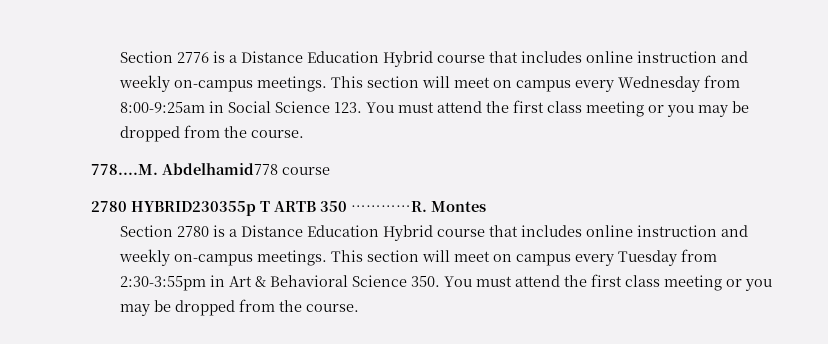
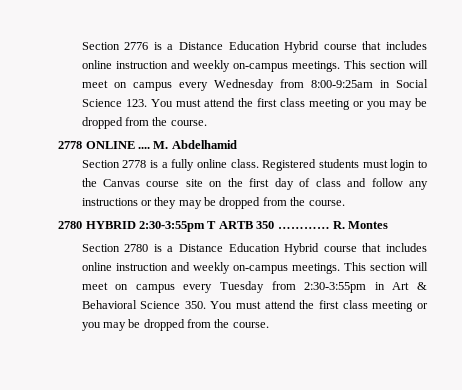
- 778....M. Abdelhamid778 course
- 2780 HYBRID230355p T ARTB 350 …………R. Montes
+ 2778 ONLINE .... M. Abdelhamid
+ Section 2778 is a fully online class. Registered students must login to the Canvas course site on the first day of class and follow any instructions or they may be dropped from the course.
+ 2780 HYBRID 2:30-3:55pm T ARTB 350 ………… R. Montes

